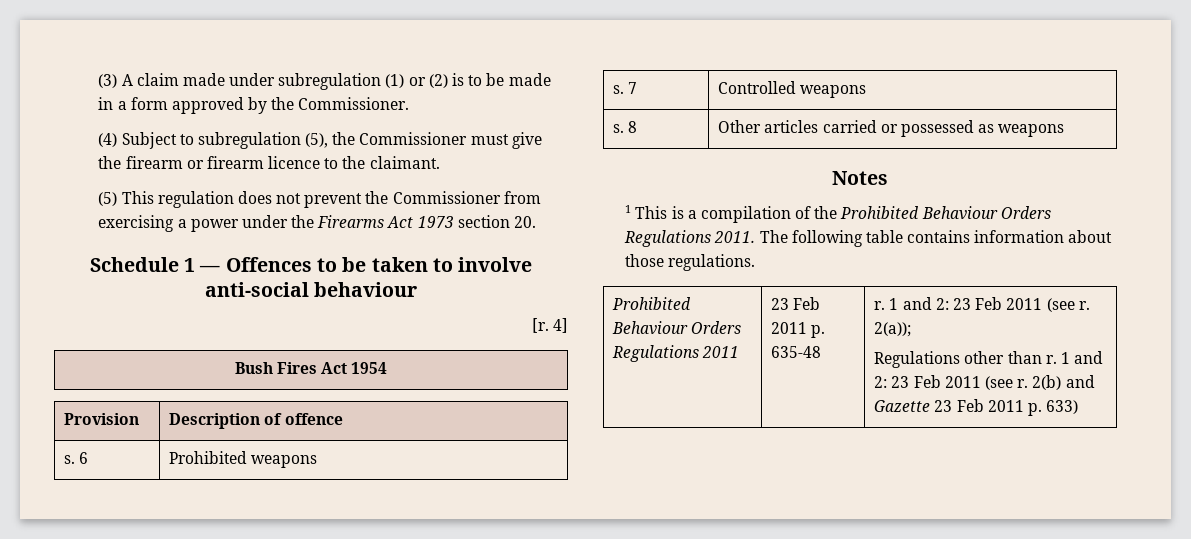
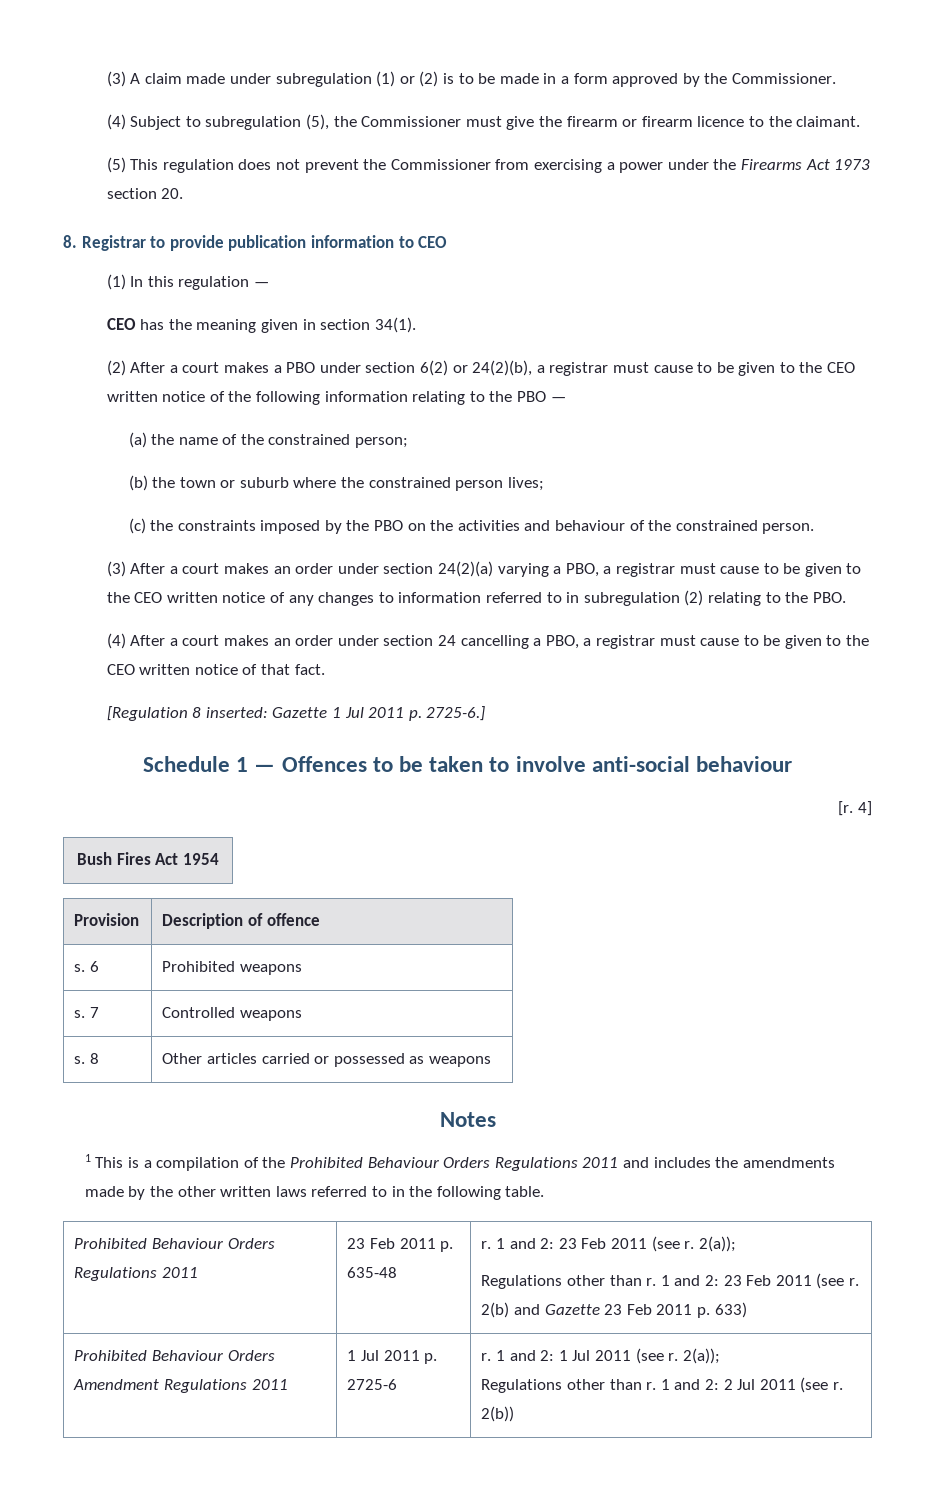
+ 8. Registrar to provide publication information to CEO
+ (1) In this regulation —
+ CEO has the meaning given in section 34(1).
+ (2) After a court makes a PBO under section 6(2) or 24(2)(b), a registrar must cause to be given to the CEO written notice of the following information relating to the PBO —
+ (a) the name of the constrained person;
+ (b) the town or suburb where the constrained person lives;
+ (c) the constraints imposed by the PBO on the activities and behaviour of the constrained person.
+ (3) After a court makes an order under section 24(2)(a) varying a PBO, a registrar must cause to be given to the CEO written notice of any changes to information referred to in subregulation (2) relating to the PBO.
+ (4) After a court makes an order under section 24 cancelling a PBO, a registrar must cause to be given to the CEO written notice of that fact.
+ [Regulation 8 inserted: Gazette 1 Jul 2011 p. 2725-6.]
- 1 This is a compilation of the Prohibited Behaviour Orders Regulations 2011. The following table contains information about those regulations.
+ 1 This is a compilation of the Prohibited Behaviour Orders Regulations 2011 and includes the amendments made by the other written laws referred to in the following table.
+ Prohibited Behaviour Orders Amendment Regulations 2011 | 1 Jul 2011 p. 2725-6 | r. 1 and 2: 1 Jul 2011 (see r. 2(a));
+ Regulations other than r. 1 and 2: 2 Jul 2011 (see r. 2(b))

